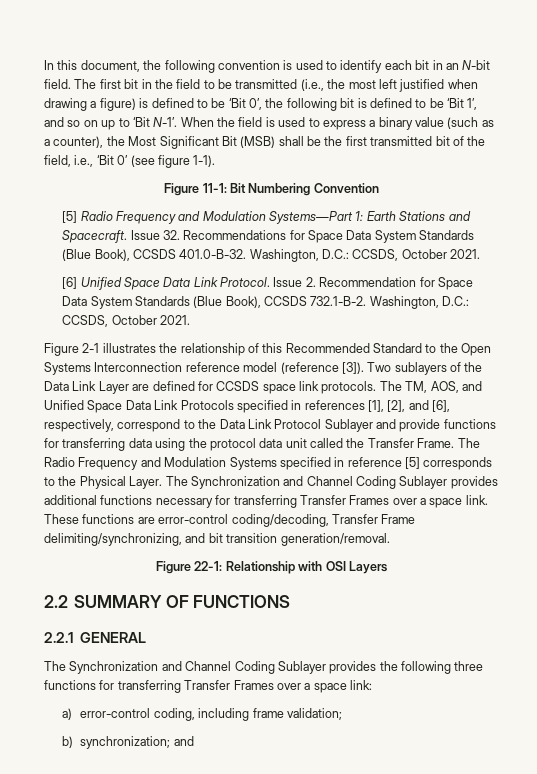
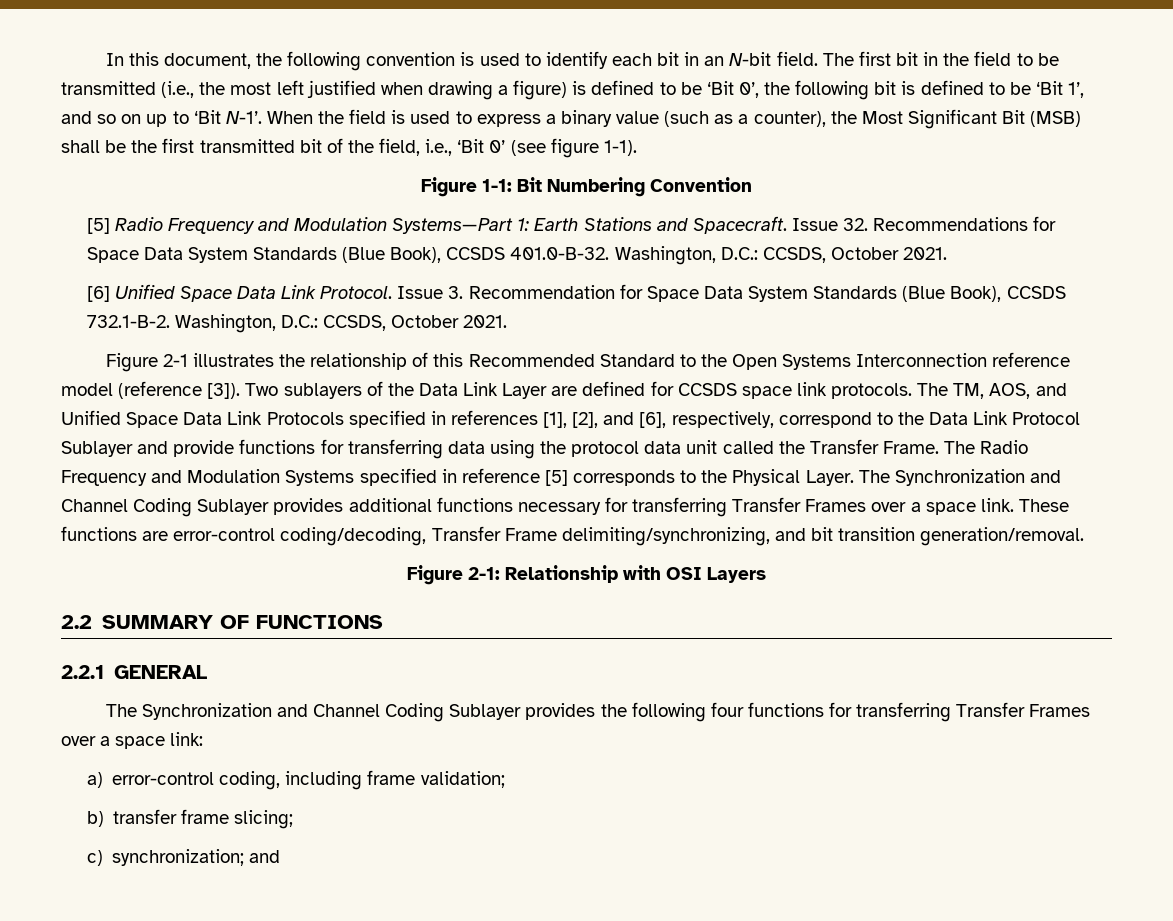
- Figure 11-1: Bit Numbering Convention
+ Figure 1-1: Bit Numbering Convention
- Issue 2. Recommendation for Space Data System Standards (Blue Book), CCSDS 732.1-B-2. Washington, D.C.: CCSDS, October 2021.
+ Issue 3. Recommendation for Space Data System Standards (Blue Book), CCSDS 732.1-B-2. Washington, D.C.: CCSDS, October 2021.
- Figure 22-1: Relationship with OSI Layers
+ Figure 2-1: Relationship with OSI Layers
- The Synchronization and Channel Coding Sublayer provides the following three functions for transferring Transfer Frames over a space link:
+ The Synchronization and Channel Coding Sublayer provides the following four functions for transferring Transfer Frames over a space link:
- b) synchronization; and
+ b) transfer frame slicing;
+ c) synchronization; and

